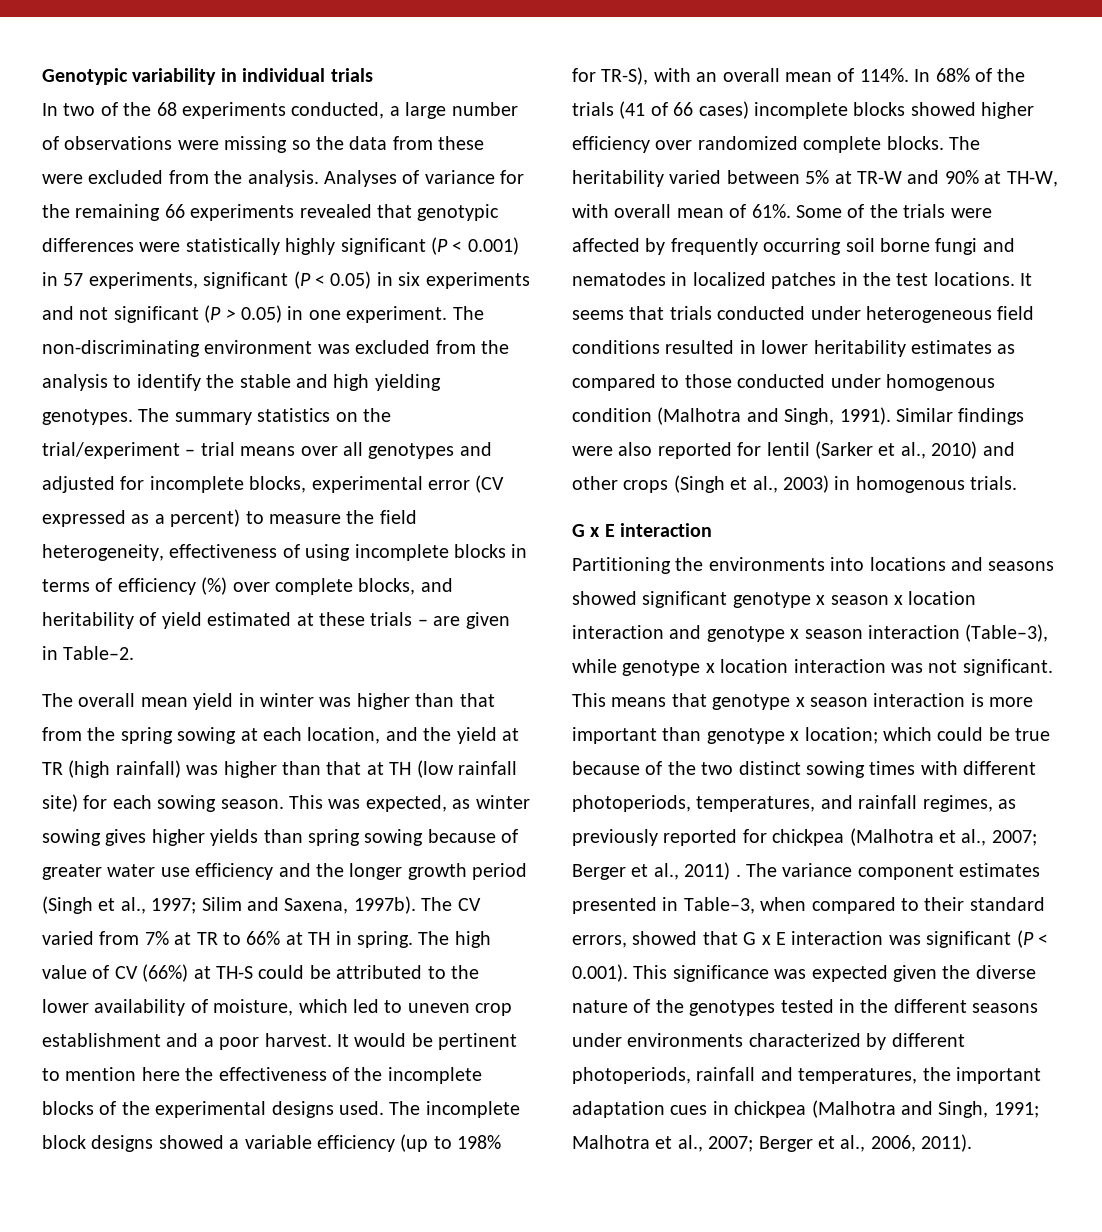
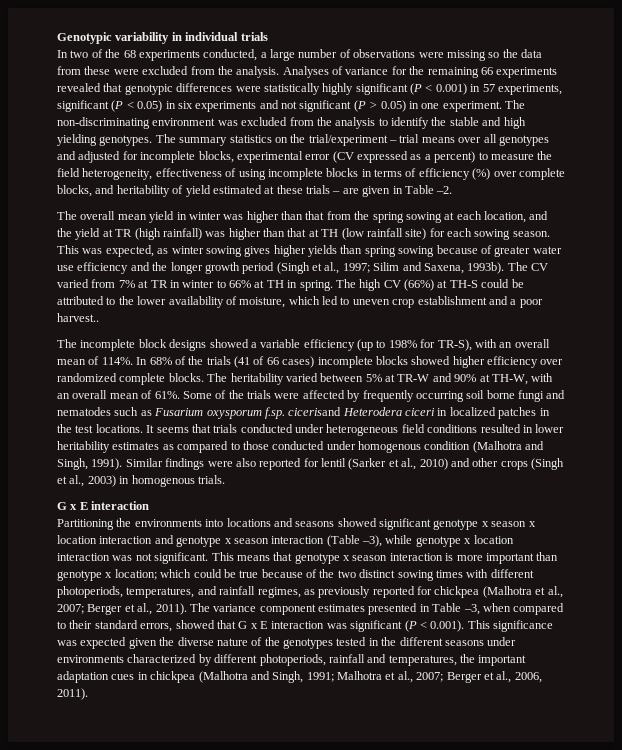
- The summary statistics on the trial/experiment – trial means over all genotypes and adjusted for incomplete blocks, experimental error (CV expressed as a percent) to measure the field heterogeneity, effectiveness of using incomplete blocks in terms of efficiency (%) over complete blocks, and heritability of yield estimated at these trials – are given in Table–2.
+ The summary statistics on the trial/experiment – trial means over all genotypes and adjusted for incomplete blocks, experimental error (CV expressed as a percent) to measure the field heterogeneity, effectiveness of using incomplete blocks in terms of efficiency (%) over complete blocks, and heritability of yield estimated at these trials – are given in Table –2.
- This was expected, as winter sowing gives higher yields than spring sowing because of greater water use efficiency and the longer growth period (Singh et al., 1997; Silim and Saxena, 1997b).
+ This was expected, as winter sowing gives higher yields than spring sowing because of greater water use efficiency and the longer growth period (Singh et al., 1997; Silim and Saxena, 1993b).
- The CV varied from 7% at TR to 66% at TH in spring.
+ The CV varied from 7% at TR in winter to 66% at TH in spring.
- The high value of CV (66%) at TH-S could be attributed to the lower availability of moisture, which led to uneven crop establishment and a poor harvest. It would be pertinent to mention here the effectiveness of the incomplete blocks of the experimental designs used. The incomplete block designs showed a variable efficiency (up to 198% for TR-S), with an overall mean of 114%.
+ The high CV (66%) at TH-S could be attributed to the lower availability of moisture, which led to uneven crop establishment and a poor harvest..
+ The incomplete block designs showed a variable efficiency (up to 198% for TR-S), with an overall mean of 114%.
- The heritability varied between 5% at TR-W and 90% at TH-W, with overall mean of 61%.
+ The heritability varied between 5% at TR-W and 90% at TH-W, with an overall mean of 61%.
- Some of the trials were affected by frequently occurring soil borne fungi and nematodes in localized patches in the test locations.
+ Some of the trials were affected by frequently occurring soil borne fungi and nematodes such as Fusarium oxysporum f.sp. cicerisand Heterodera ciceri in localized patches in the test locations.
- Partitioning the environments into locations and seasons showed significant genotype x season x location interaction and genotype x season interaction (Table–3), while genotype x location interaction was not significant.
+ Partitioning the environments into locations and seasons showed significant genotype x season x location interaction and genotype x season interaction (Table –3), while genotype x location interaction was not significant.
- This means that genotype x season interaction is more important than genotype x location; which could be true because of the two distinct sowing times with different photoperiods, temperatures, and rainfall regimes, as previously reported for chickpea (Malhotra et al., 2007; Berger et al., 2011) .
+ This means that genotype x season interaction is more important than genotype x location; which could be true because of the two distinct sowing times with different photoperiods, temperatures, and rainfall regimes, as previously reported for chickpea (Malhotra et al., 2007; Berger et al., 2011).
- The variance component estimates presented in Table–3, when compared to their standard errors, showed that G x E interaction was significant (P < 0.001). This significance was expected given the diverse nature of the genotypes tested in the different seasons under environments characterized by different photoperiods, rainfall and temperatures, the important adaptation cues in chickpea (Malhotra and Singh, 1991;
+ The variance component estimates presented in Table –3, when compared to their standard errors, showed that G x E interaction was significant (P < 0.001). This significance was expected given the diverse nature of the genotypes tested in the different seasons under environments characterized by different photoperiods, rainfall and temperatures, the important adaptation cues in chickpea (Malhotra and Singh, 1991;

